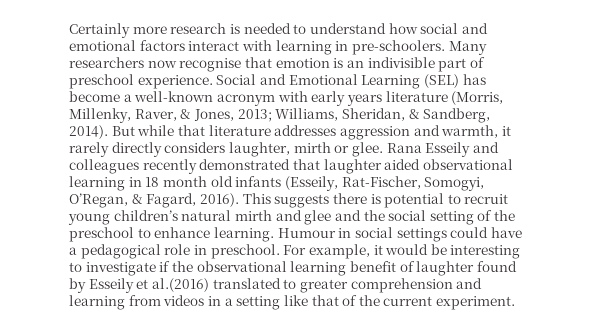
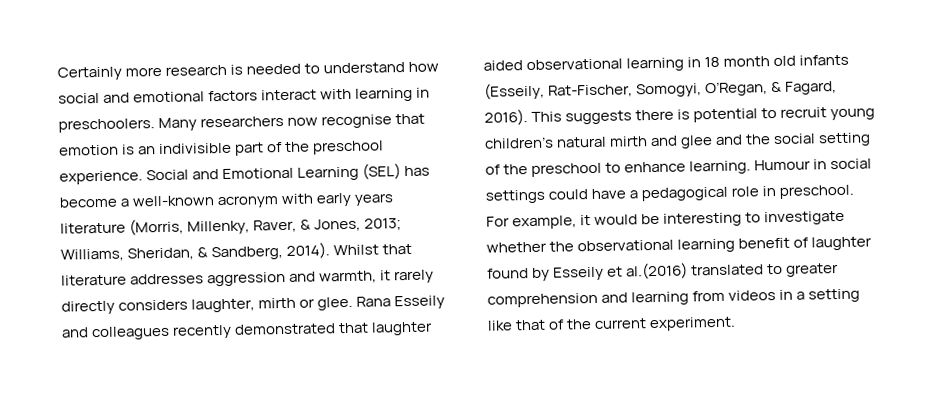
- Certainly more research is needed to understand how social and emotional factors interact with learning in pre-schoolers.
+ Certainly more research is needed to understand how social and emotional factors interact with learning in preschoolers.
- Many researchers now recognise that emotion is an indivisible part of preschool experience.
+ Many researchers now recognise that emotion is an indivisible part of the preschool experience.
- But while that literature addresses aggression and warmth, it rarely directly considers laughter, mirth or glee.
+ Whilst that literature addresses aggression and warmth, it rarely directly considers laughter, mirth or glee.
- For example, it would be interesting to investigate if the observational learning benefit of laughter found by Esseily et al.(2016) translated to greater comprehension and learning from videos in a setting like that of the current experiment.
+ For example, it would be interesting to investigate whether the observational learning benefit of laughter found by Esseily et al.(2016) translated to greater comprehension and learning from videos in a setting like that of the current experiment.

